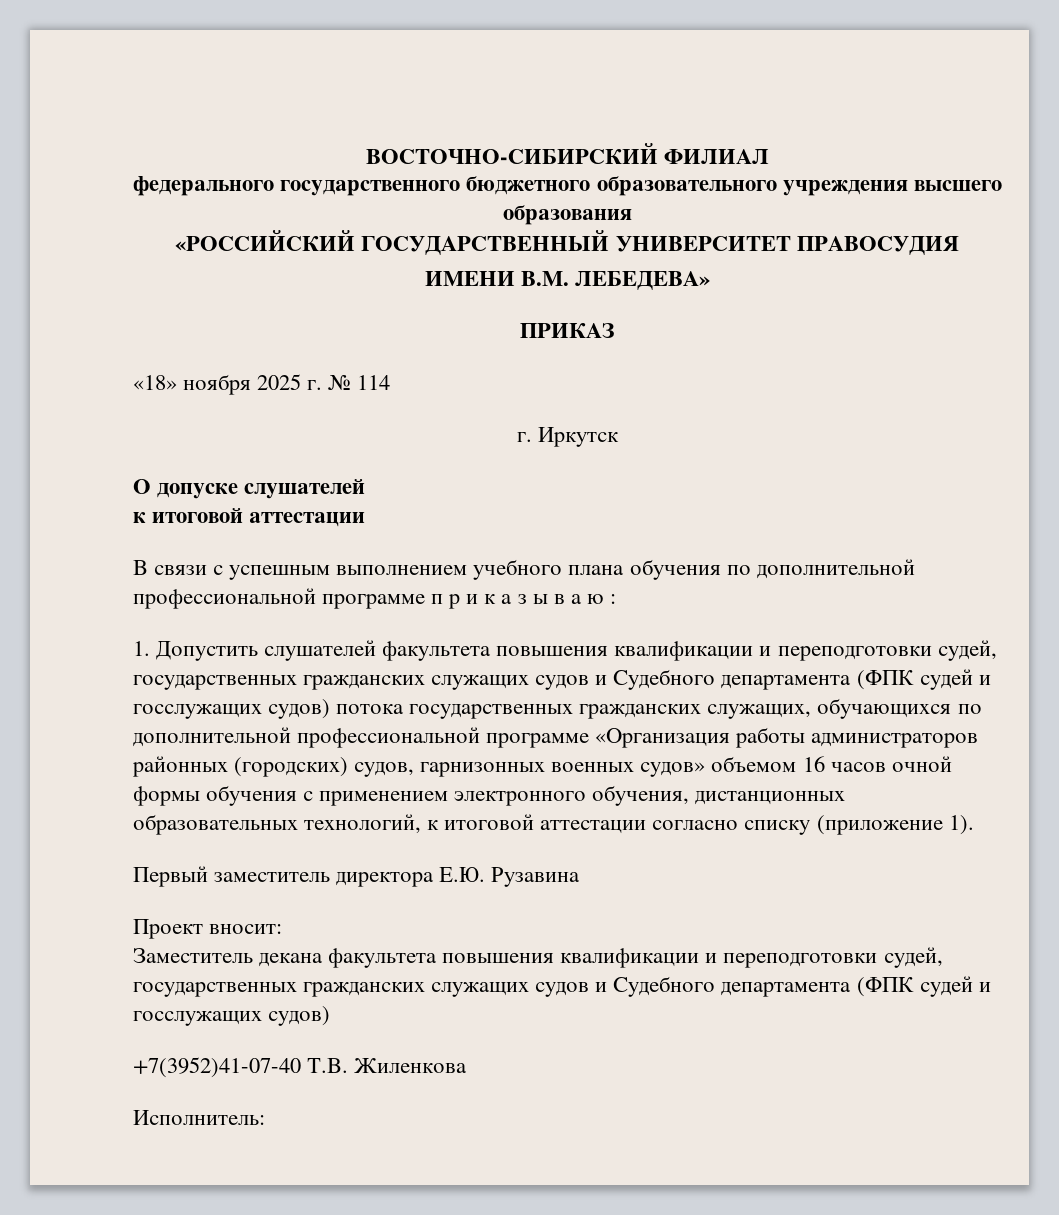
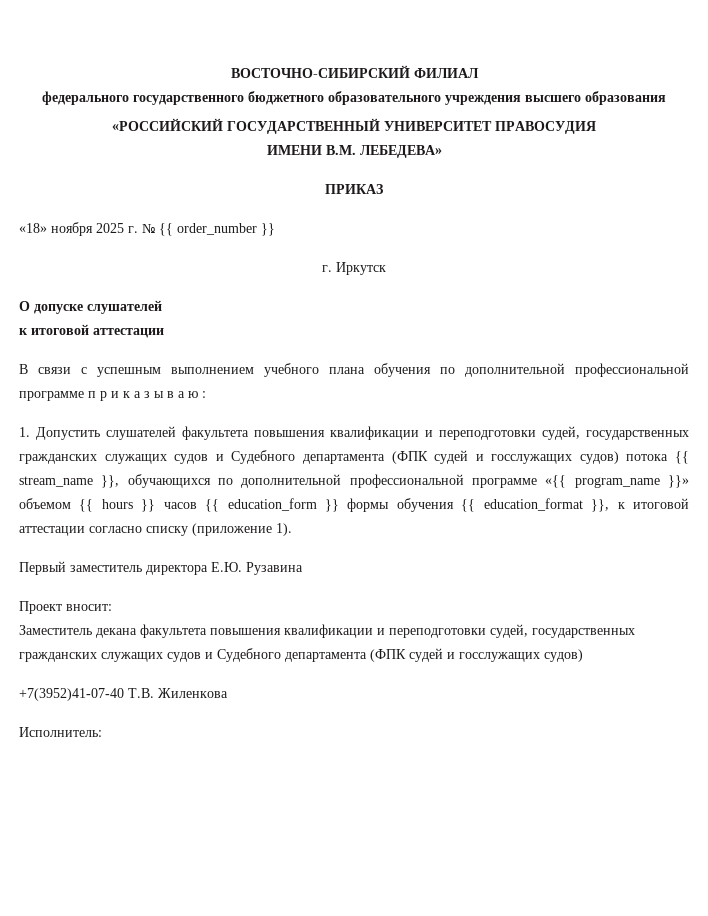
- «18» ноября 2025 г. № 114
+ «18» ноября 2025 г. № {{ order_number }}
- 1. Допустить слушателей факультета повышения квалификации и переподготовки судей, государственных гражданских служащих судов и Судебного департамента (ФПК судей и госслужащих судов) потока государственных гражданских служащих, обучающихся по дополнительной профессиональной программе «Организация работы администраторов районных (городских) судов, гарнизонных военных судов» объемом 16 часов очной формы обучения с применением электронного обучения, дистанционных образовательных технологий, к итоговой аттестации согласно списку (приложение 1).
+ 1. Допустить слушателей факультета повышения квалификации и переподготовки судей, государственных гражданских служащих судов и Судебного департамента (ФПК судей и госслужащих судов) потока {{ stream_name }}, обучающихся по дополнительной профессиональной программе «{{ program_name }}» объемом {{ hours }} часов {{ education_form }} формы обучения {{ education_format }}, к итоговой аттестации согласно списку (приложение 1).

